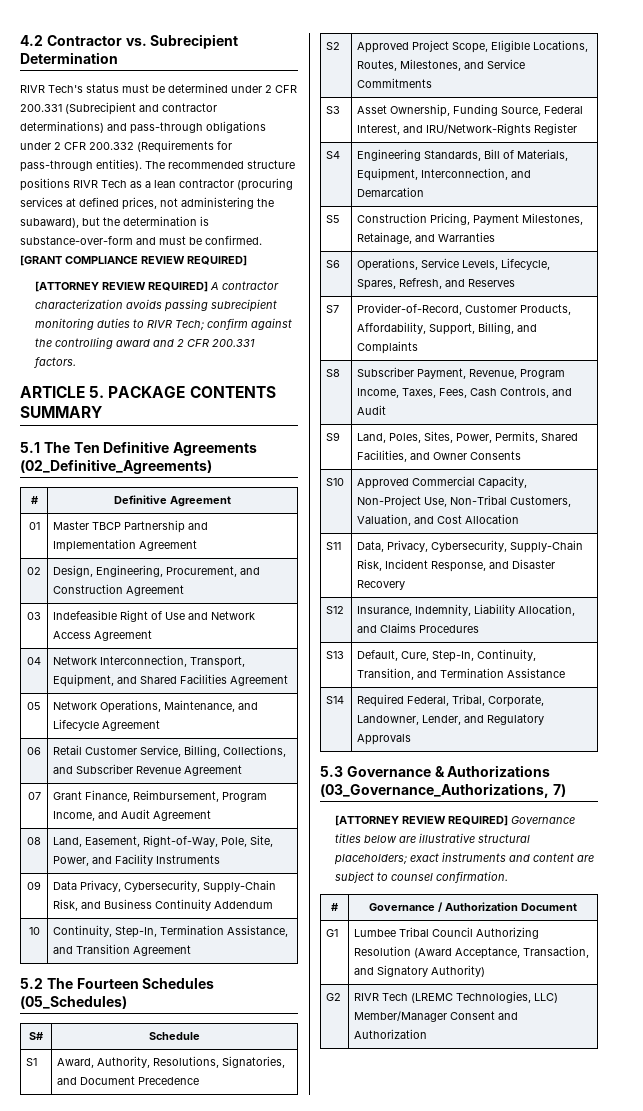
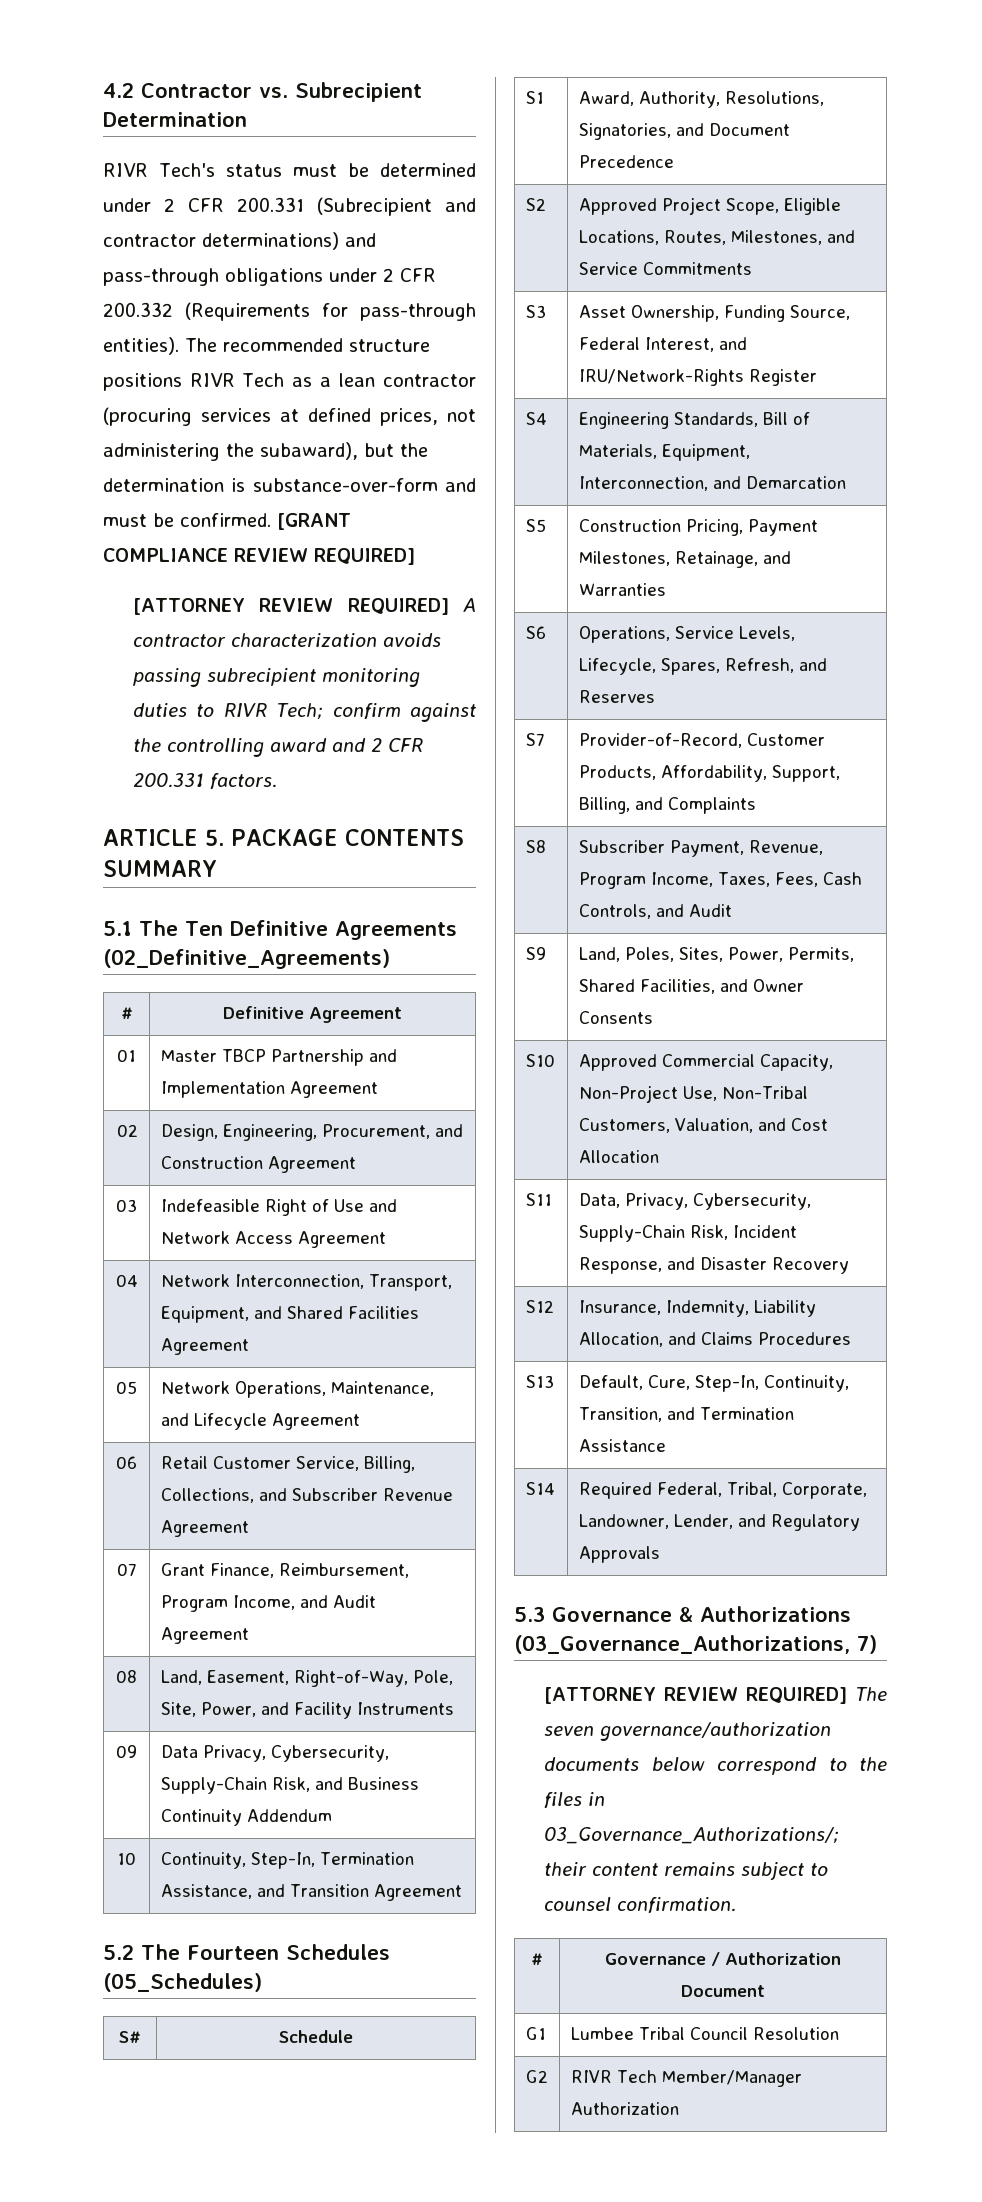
- [ATTORNEY REVIEW REQUIRED] Governance titles below are illustrative structural placeholders; exact instruments and content are subject to counsel confirmation.
+ [ATTORNEY REVIEW REQUIRED] The seven governance/authorization documents below correspond to the files in 03_Governance_Authorizations/; their content remains subject to counsel confirmation.
- G1 | Lumbee Tribal Council Authorizing Resolution (Award Acceptance, Transaction, and Signatory Authority)
- G2 | RIVR Tech (LREMC Technologies, LLC) Member/Manager Consent and Authorization
+ G1 | Lumbee Tribal Council Resolution
+ G2 | RIVR Tech Member/Manager Authorization

